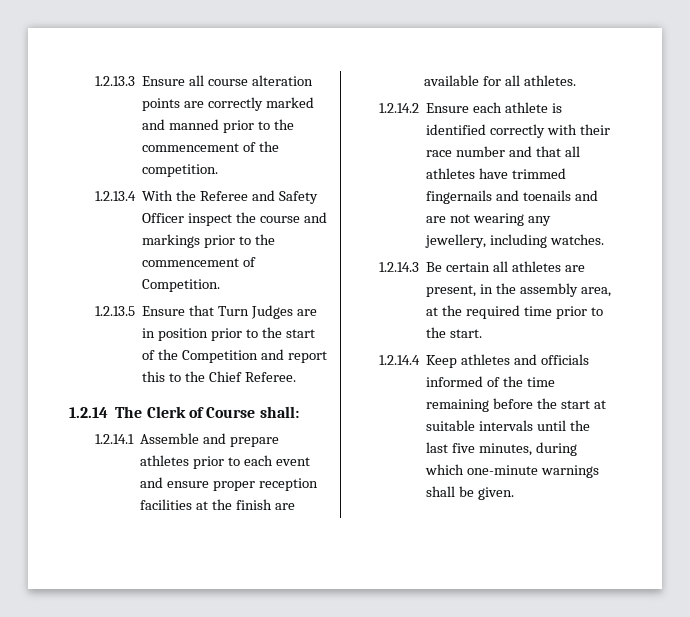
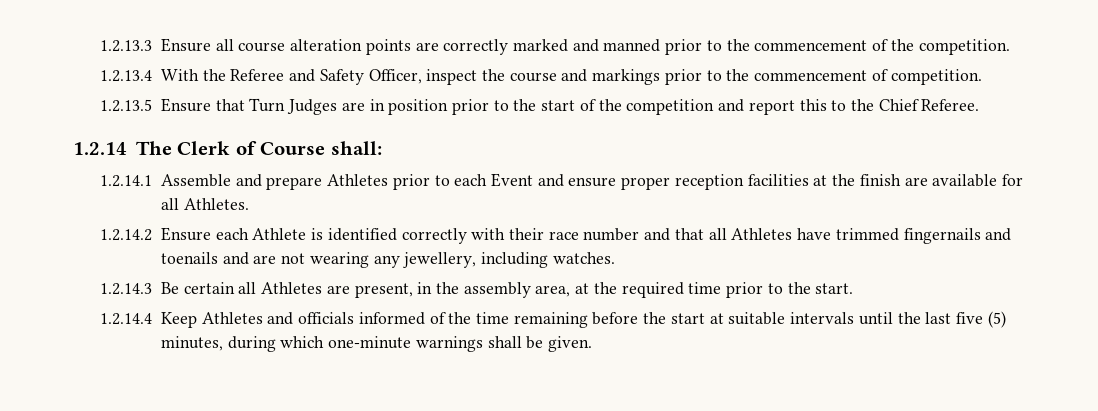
- 1.2.13.4 With the Referee and Safety Officer inspect the course and markings prior to the commencement of Competition.
+ 1.2.13.4 With the Referee and Safety Officer, inspect the course and markings prior to the commencement of competition.
- 1.2.13.5 Ensure that Turn Judges are in position prior to the start of the Competition and report this to the Chief Referee.
+ 1.2.13.5 Ensure that Turn Judges are in position prior to the start of the competition and report this to the Chief Referee.
- 1.2.14.1 Assemble and prepare athletes prior to each event and ensure proper reception facilities at the finish are available for all athletes.
+ 1.2.14.1 Assemble and prepare Athletes prior to each Event and ensure proper reception facilities at the finish are available for all Athletes.
- 1.2.14.2 Ensure each athlete is identified correctly with their race number and that all athletes have trimmed fingernails and toenails and are not wearing any jewellery, including watches.
+ 1.2.14.2 Ensure each Athlete is identified correctly with their race number and that all Athletes have trimmed fingernails and toenails and are not wearing any jewellery, including watches.
- 1.2.14.3 Be certain all athletes are present, in the assembly area, at the required time prior to the start.
+ 1.2.14.3 Be certain all Athletes are present, in the assembly area, at the required time prior to the start.
- 1.2.14.4 Keep athletes and officials informed of the time remaining before the start at suitable intervals until the last five minutes, during which one-minute warnings shall be given.
+ 1.2.14.4 Keep Athletes and officials informed of the time remaining before the start at suitable intervals until the last five (5) minutes, during which one-minute warnings shall be given.

